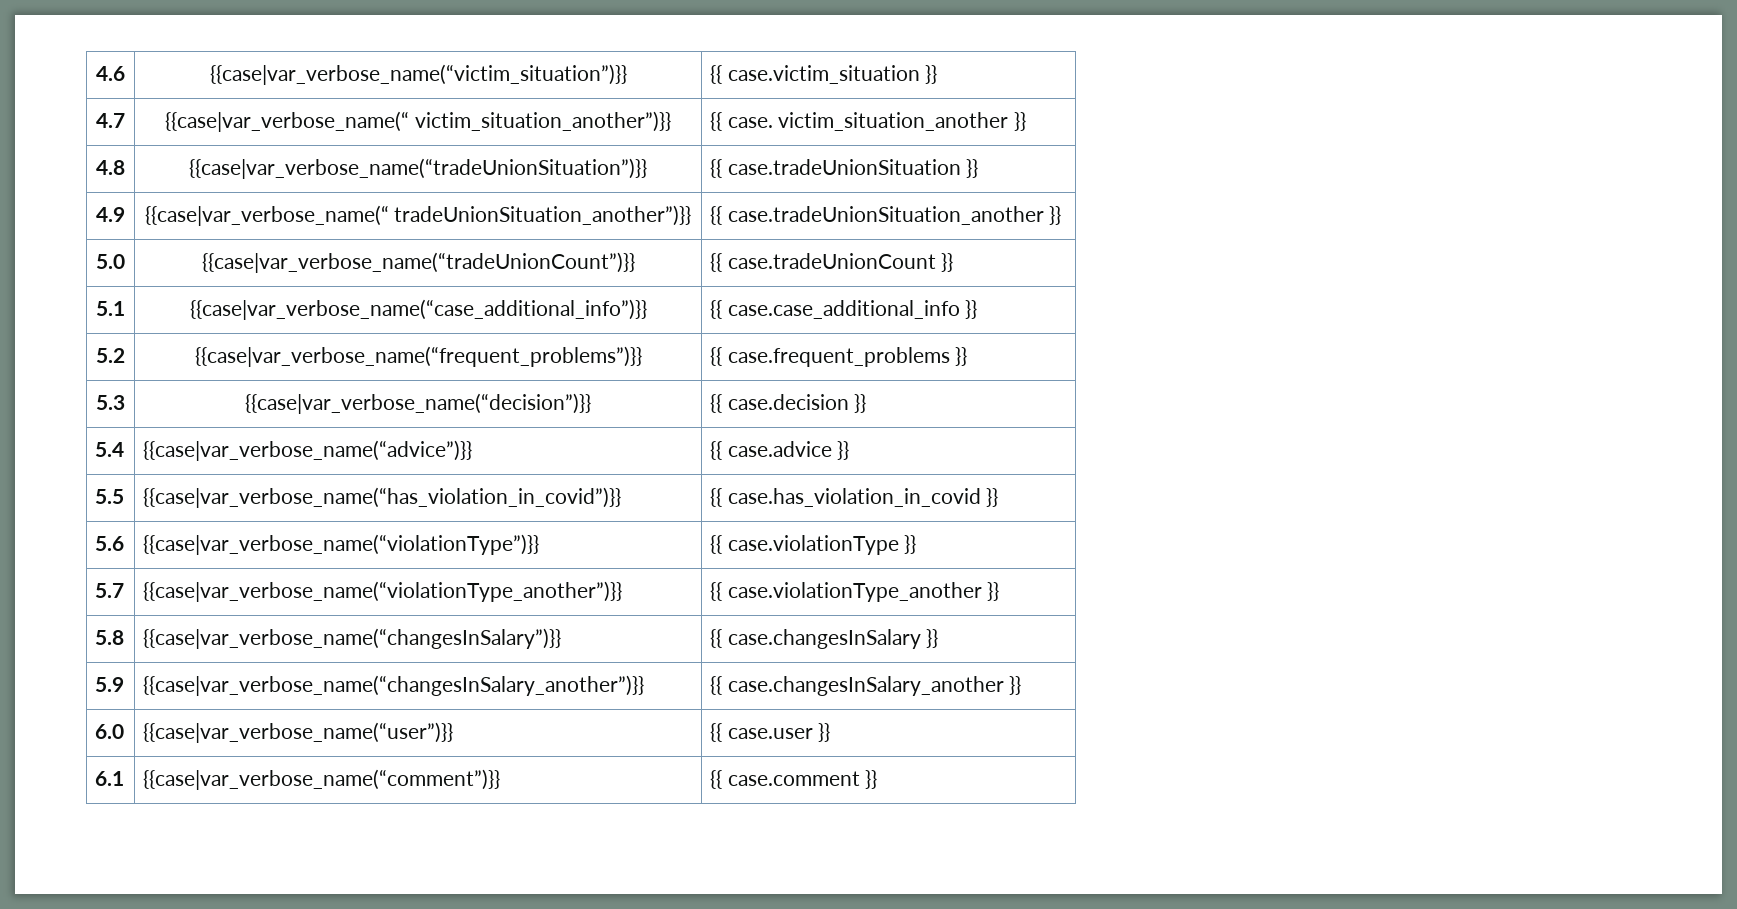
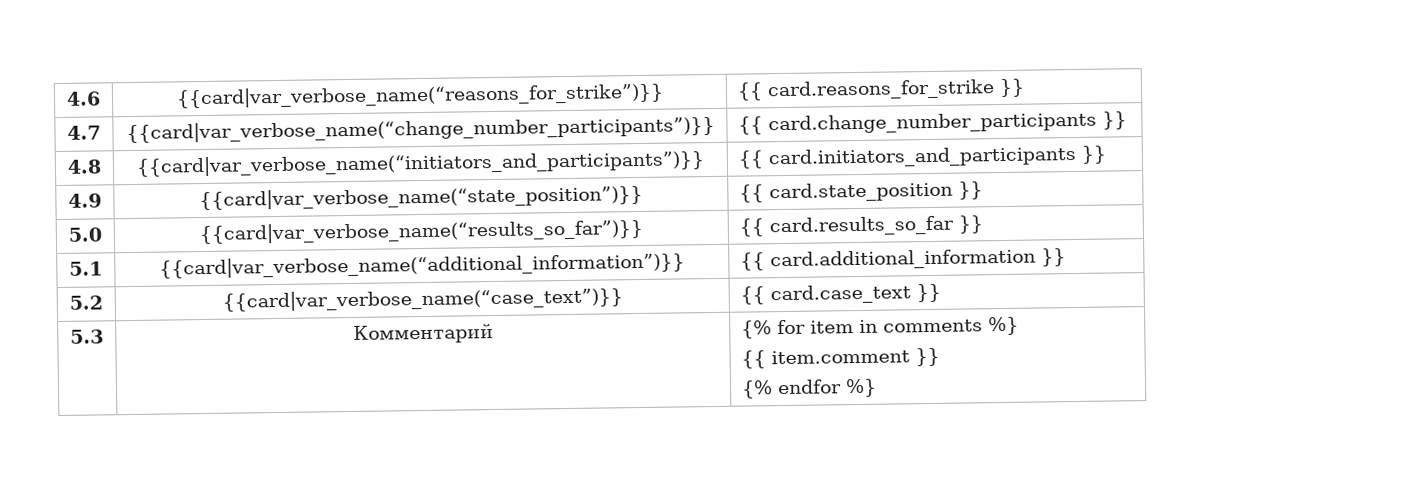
- 4.6 | {{case|var_verbose_name(“victim_situation”)}} | {{ case.victim_situation }}
+ 4.6 | {{card|var_verbose_name(“reasons_for_strike”)}} | {{ card.reasons_for_strike }}
- 4.7 | {{case|var_verbose_name(“ victim_situation_another”)}} | {{ case. victim_situation_another }}
+ 4.7 | {{card|var_verbose_name(“change_number_participants”)}} | {{ card.change_number_participants }}
- 4.8 | {{case|var_verbose_name(“tradeUnionSituation”)}} | {{ case.tradeUnionSituation }}
+ 4.8 | {{card|var_verbose_name(“initiators_and_participants”)}} | {{ card.initiators_and_participants }}
- 4.9 | {{case|var_verbose_name(“ tradeUnionSituation_another”)}} | {{ case.tradeUnionSituation_another }}
+ 4.9 | {{card|var_verbose_name(“state_position”)}} | {{ card.state_position }}
- 5.0 | {{case|var_verbose_name(“tradeUnionCount”)}} | {{ case.tradeUnionCount }}
+ 5.0 | {{card|var_verbose_name(“results_so_far”)}} | {{ card.results_so_far }}
- 5.1 | {{case|var_verbose_name(“case_additional_info”)}} | {{ case.case_additional_info }}
+ 5.1 | {{card|var_verbose_name(“additional_information”)}} | {{ card.additional_information }}
- 5.2 | {{case|var_verbose_name(“frequent_problems”)}} | {{ case.frequent_problems }}
+ 5.2 | {{card|var_verbose_name(“case_text”)}} | {{ card.case_text }}
- 5.3 | {{case|var_verbose_name(“decision”)}} | {{ case.decision }}
- 5.4 | {{case|var_verbose_name(“advice”)}} | {{ case.advice }}
- 5.5 | {{case|var_verbose_name(“has_violation_in_covid”)}} | {{ case.has_violation_in_covid }}
- 5.6 | {{case|var_verbose_name(“violationType”)}} | {{ case.violationType }}
- 5.7 | {{case|var_verbose_name(“violationType_another”)}} | {{ case.violationType_another }}
- 5.8 | {{case|var_verbose_name(“changesInSalary”)}} | {{ case.changesInSalary }}
- 5.9 | {{case|var_verbose_name(“changesInSalary_another”)}} | {{ case.changesInSalary_another }}
- 6.0 | {{case|var_verbose_name(“user”)}} | {{ case.user }}
- 6.1 | {{case|var_verbose_name(“comment”)}} | {{ case.comment }}
+ 5.3 | Комментарий | {% for item in comments %}
+ {{ item.comment }}
+ {% endfor %}

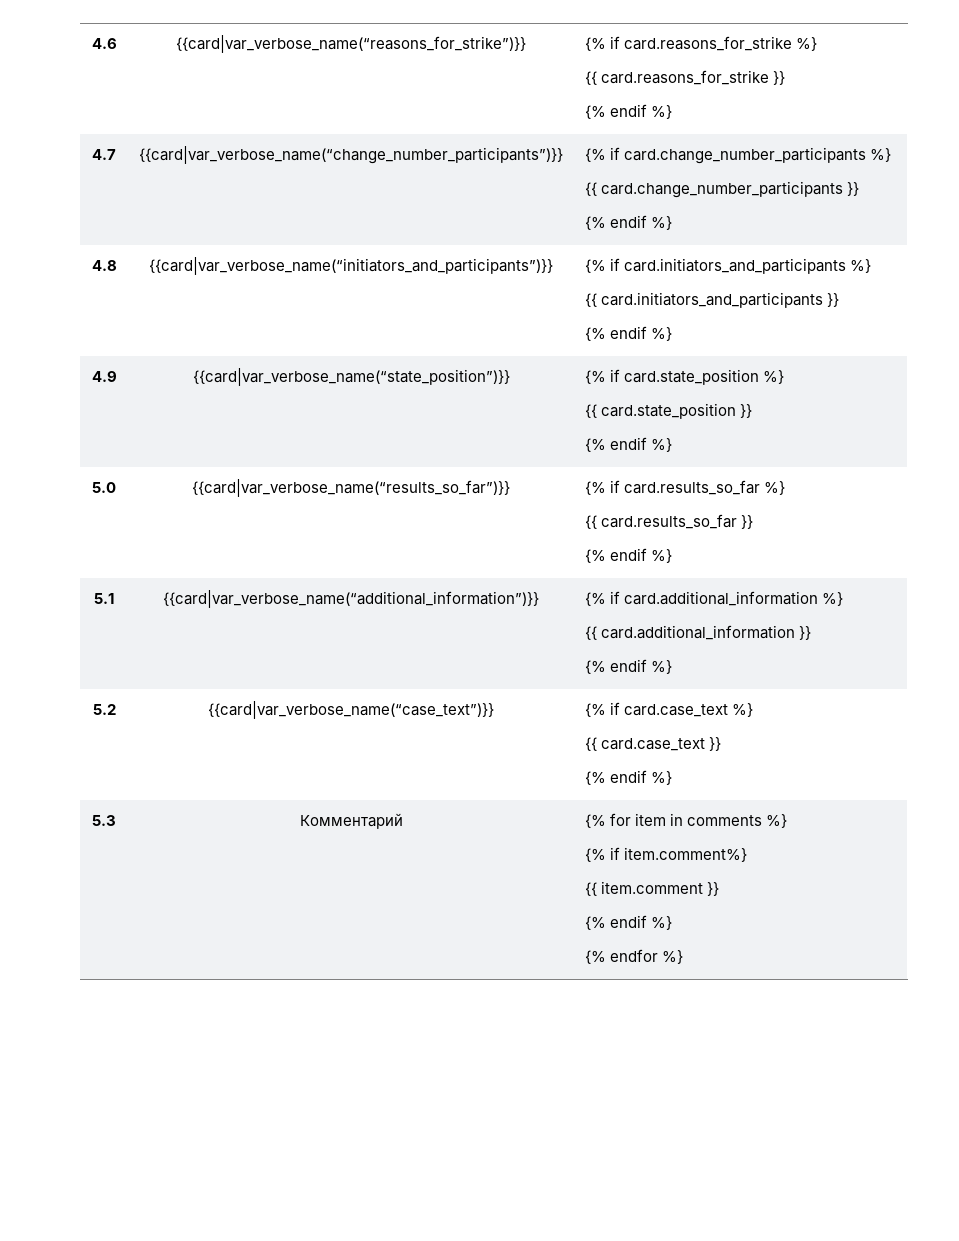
- 4.6 | {{card|var_verbose_name(“reasons_for_strike”)}} | {{ card.reasons_for_strike }}
+ 4.6 | {{card|var_verbose_name(“reasons_for_strike”)}} | {% if card.reasons_for_strike %}
+ {{ card.reasons_for_strike }}
+ {% endif %}
- 4.7 | {{card|var_verbose_name(“change_number_participants”)}} | {{ card.change_number_participants }}
+ 4.7 | {{card|var_verbose_name(“change_number_participants”)}} | {% if card.change_number_participants %}
+ {{ card.change_number_participants }}
+ {% endif %}
- 4.8 | {{card|var_verbose_name(“initiators_and_participants”)}} | {{ card.initiators_and_participants }}
+ 4.8 | {{card|var_verbose_name(“initiators_and_participants”)}} | {% if card.initiators_and_participants %}
+ {{ card.initiators_and_participants }}
+ {% endif %}
- 4.9 | {{card|var_verbose_name(“state_position”)}} | {{ card.state_position }}
+ 4.9 | {{card|var_verbose_name(“state_position”)}} | {% if card.state_position %}
+ {{ card.state_position }}
+ {% endif %}
- 5.0 | {{card|var_verbose_name(“results_so_far”)}} | {{ card.results_so_far }}
+ 5.0 | {{card|var_verbose_name(“results_so_far”)}} | {% if card.results_so_far %}
+ {{ card.results_so_far }}
+ {% endif %}
- 5.1 | {{card|var_verbose_name(“additional_information”)}} | {{ card.additional_information }}
+ 5.1 | {{card|var_verbose_name(“additional_information”)}} | {% if card.additional_information %}
+ {{ card.additional_information }}
+ {% endif %}
- 5.2 | {{card|var_verbose_name(“case_text”)}} | {{ card.case_text }}
+ 5.2 | {{card|var_verbose_name(“case_text”)}} | {% if card.case_text %}
+ {{ card.case_text }}
+ {% endif %}
  5.3 | Комментарий | {% for item in comments %}
+ {% if item.comment%}
  {{ item.comment }}
+ {% endif %}

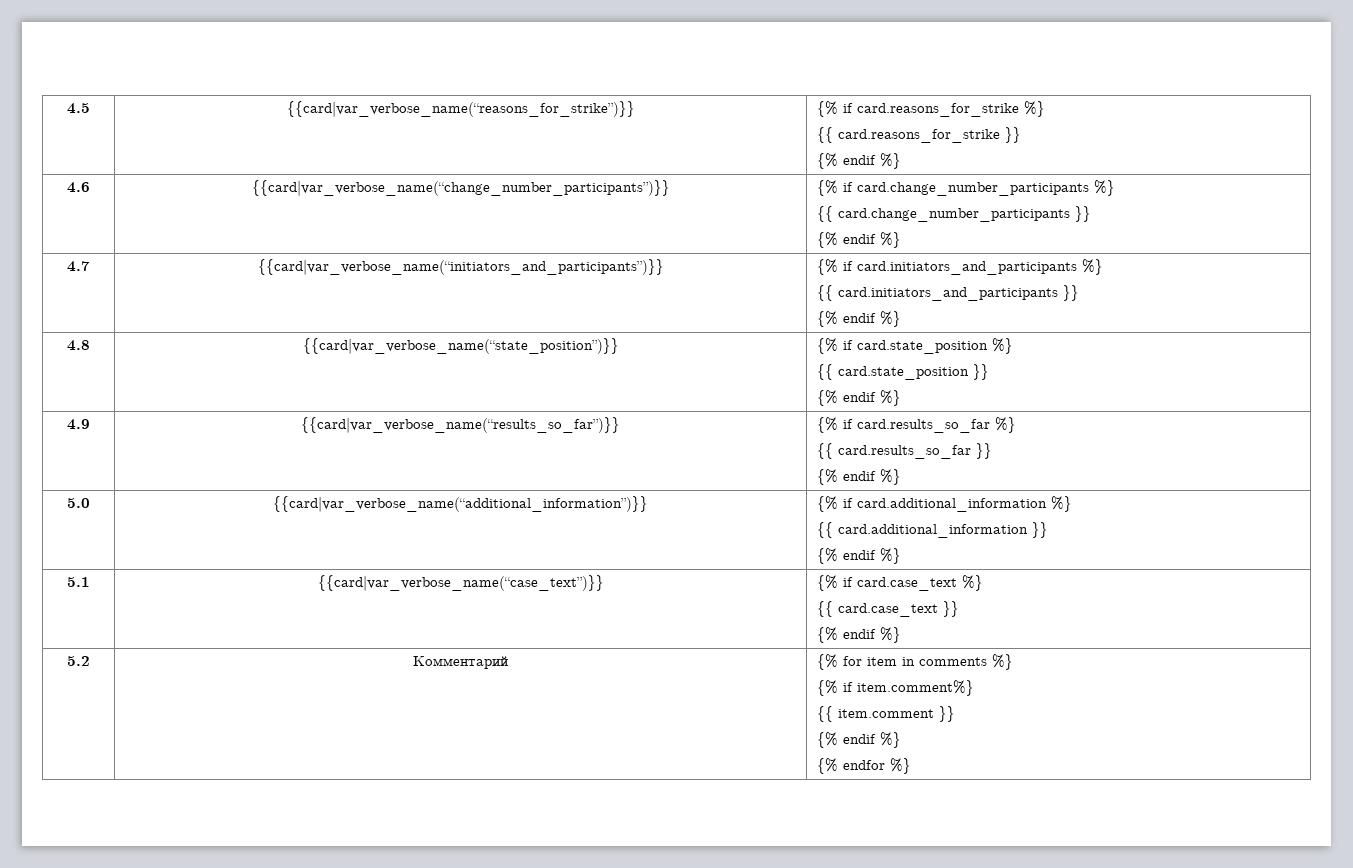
- 4.6 | {{card|var_verbose_name(“reasons_for_strike”)}} | {% if card.reasons_for_strike %}
+ 4.5 | {{card|var_verbose_name(“reasons_for_strike”)}} | {% if card.reasons_for_strike %}
- 4.7 | {{card|var_verbose_name(“change_number_participants”)}} | {% if card.change_number_participants %}
+ 4.6 | {{card|var_verbose_name(“change_number_participants”)}} | {% if card.change_number_participants %}
- 4.8 | {{card|var_verbose_name(“initiators_and_participants”)}} | {% if card.initiators_and_participants %}
+ 4.7 | {{card|var_verbose_name(“initiators_and_participants”)}} | {% if card.initiators_and_participants %}
- 4.9 | {{card|var_verbose_name(“state_position”)}} | {% if card.state_position %}
+ 4.8 | {{card|var_verbose_name(“state_position”)}} | {% if card.state_position %}
- 5.0 | {{card|var_verbose_name(“results_so_far”)}} | {% if card.results_so_far %}
+ 4.9 | {{card|var_verbose_name(“results_so_far”)}} | {% if card.results_so_far %}
- 5.1 | {{card|var_verbose_name(“additional_information”)}} | {% if card.additional_information %}
+ 5.0 | {{card|var_verbose_name(“additional_information”)}} | {% if card.additional_information %}
- 5.2 | {{card|var_verbose_name(“case_text”)}} | {% if card.case_text %}
+ 5.1 | {{card|var_verbose_name(“case_text”)}} | {% if card.case_text %}
- 5.3 | Комментарий | {% for item in comments %}
+ 5.2 | Комментарий | {% for item in comments %}

